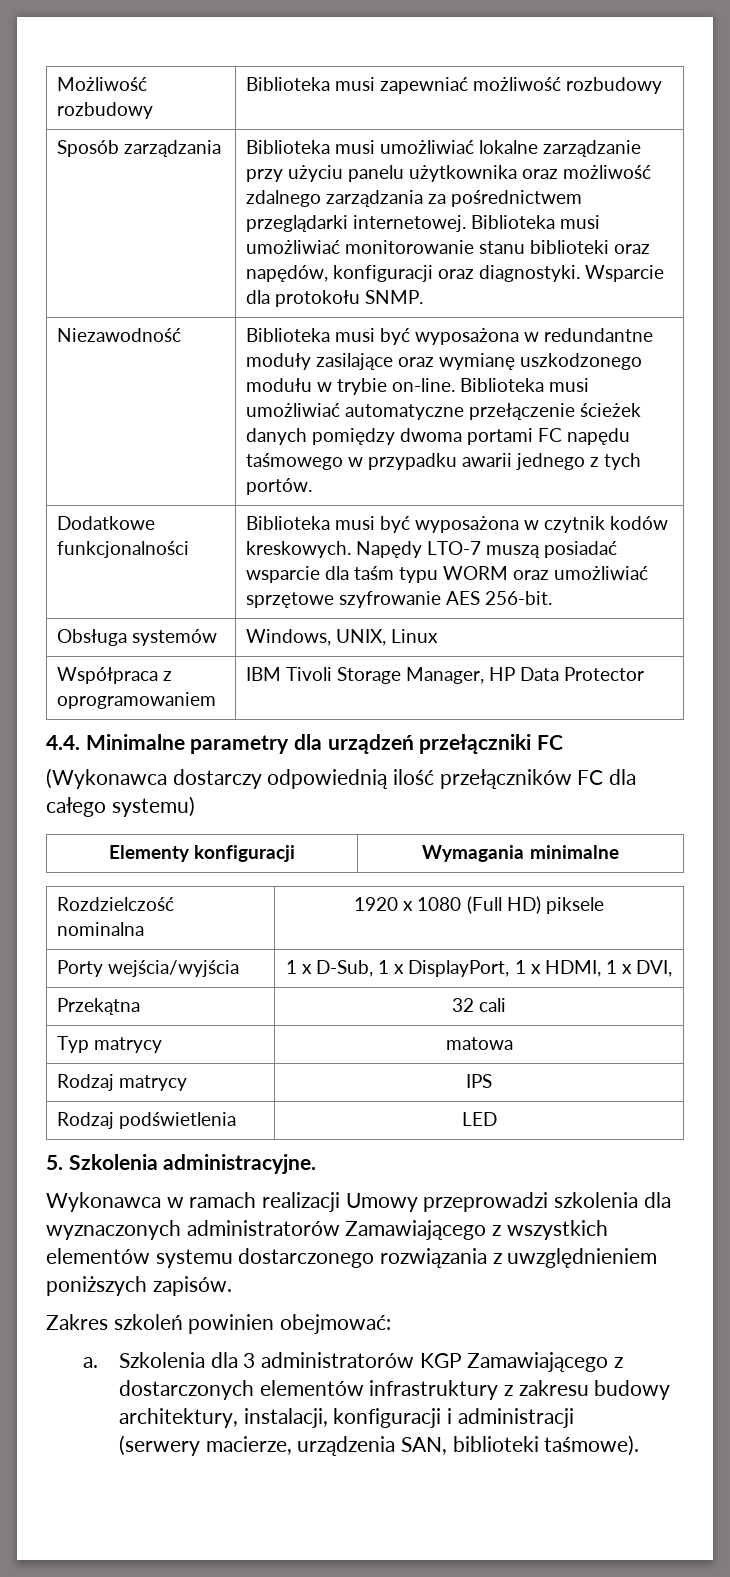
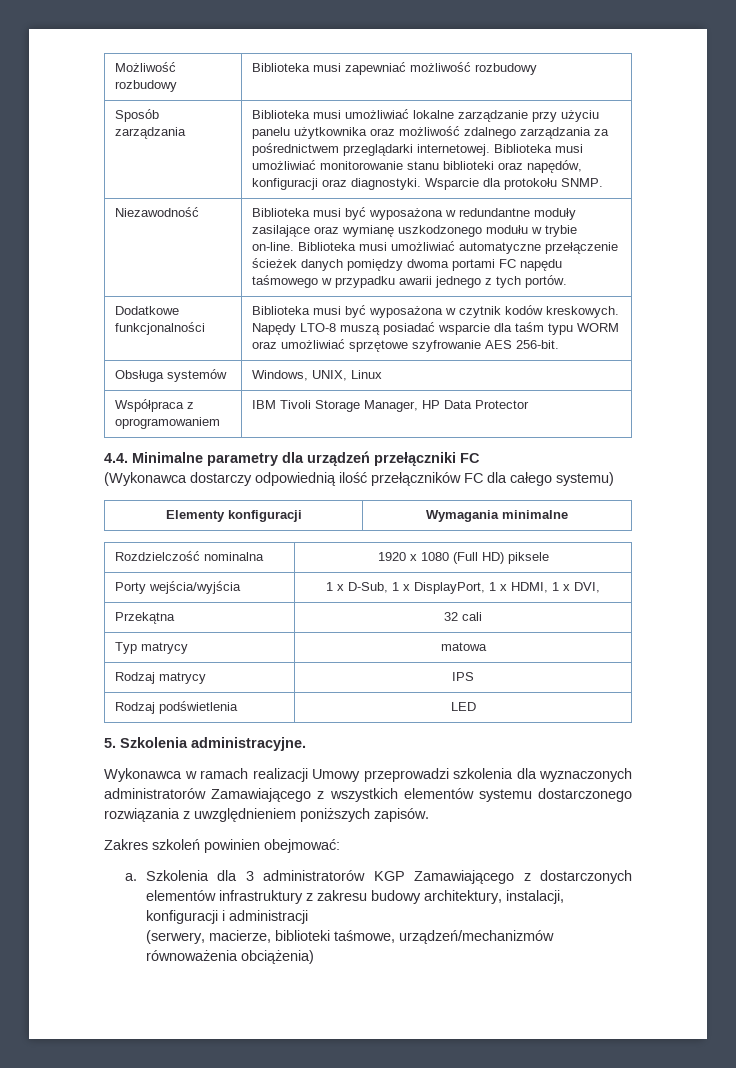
- Dodatkowe funkcjonalności | Biblioteka musi być wyposażona w czytnik kodów kreskowych. Napędy LTO-7 muszą posiadać wsparcie dla taśm typu WORM oraz umożliwiać sprzętowe szyfrowanie AES 256-bit.
+ Dodatkowe funkcjonalności | Biblioteka musi być wyposażona w czytnik kodów kreskowych. Napędy LTO-8 muszą posiadać wsparcie dla taśm typu WORM oraz umożliwiać sprzętowe szyfrowanie AES 256-bit.
- (serwery macierze, urządzenia SAN, biblioteki taśmowe).
+ (serwery, macierze, biblioteki taśmowe, urządzeń/mechanizmów równoważenia obciążenia)

